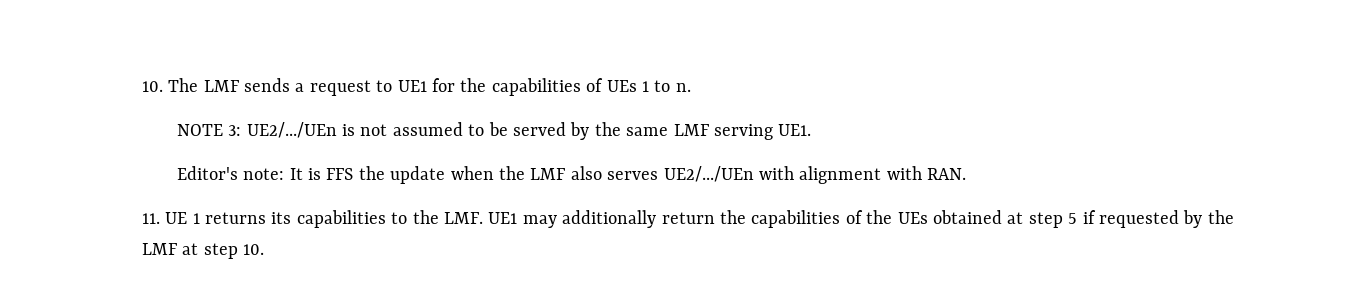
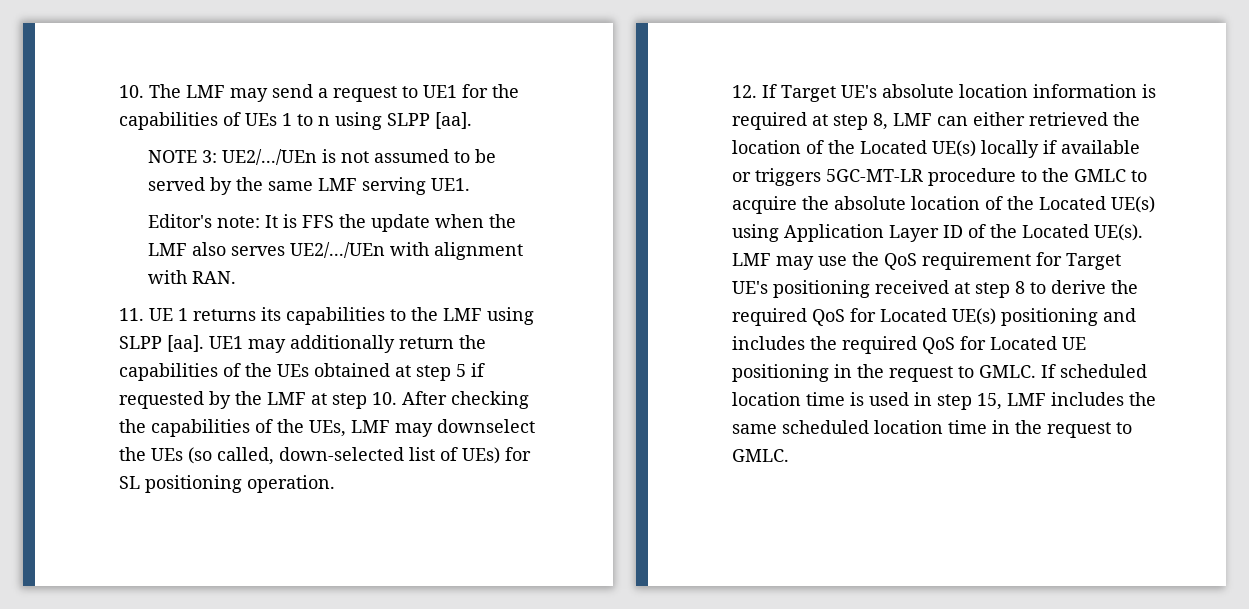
- 10. The LMF sends a request to UE1 for the capabilities of UEs 1 to n.
+ 10. The LMF may send a request to UE1 for the capabilities of UEs 1 to n using SLPP [aa].
- 11. UE 1 returns its capabilities to the LMF. UE1 may additionally return the capabilities of the UEs obtained at step 5 if requested by the LMF at step 10.
+ 11. UE 1 returns its capabilities to the LMF using SLPP [aa]. UE1 may additionally return the capabilities of the UEs obtained at step 5 if requested by the LMF at step 10. After checking the capabilities of the UEs, LMF may downselect the UEs (so called, down-selected list of UEs) for SL positioning operation.
+ 12. If Target UE's absolute location information is required at step 8, LMF can either retrieved the location of the Located UE(s) locally if available or triggers 5GC-MT-LR procedure to the GMLC to acquire the absolute location of the Located UE(s) using Application Layer ID of the Located UE(s). LMF may use the QoS requirement for Target UE's positioning received at step 8 to derive the required QoS for Located UE(s) positioning and includes the required QoS for Located UE positioning in the request to GMLC. If scheduled location time is used in step 15, LMF includes the same scheduled location time in the request to GMLC.

